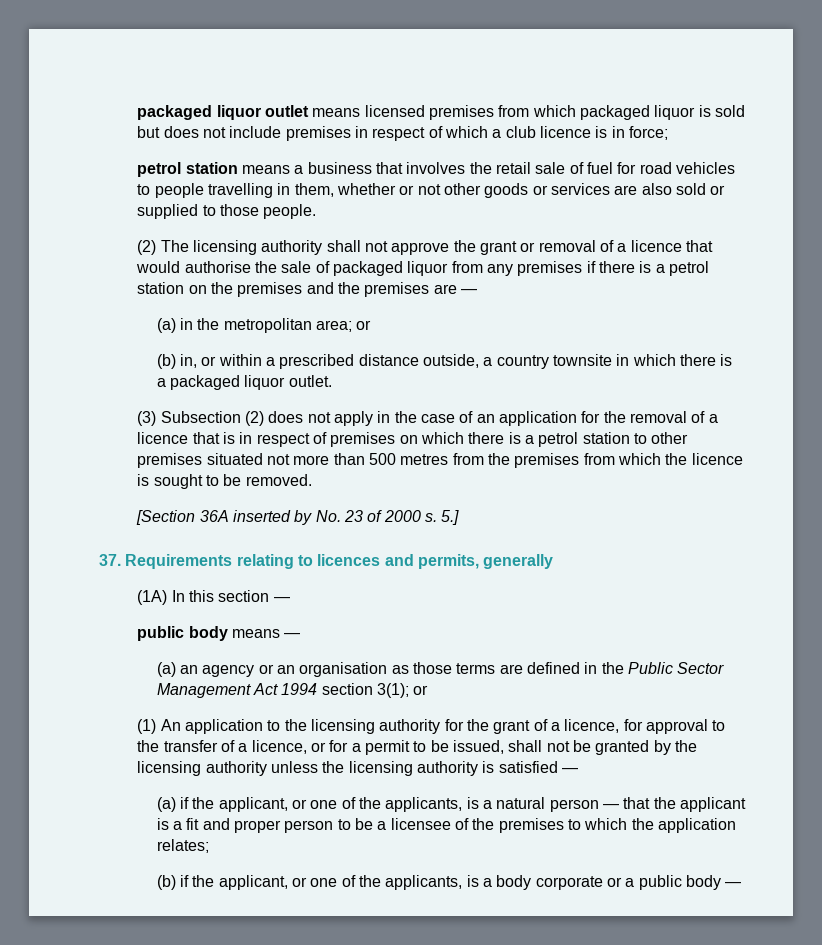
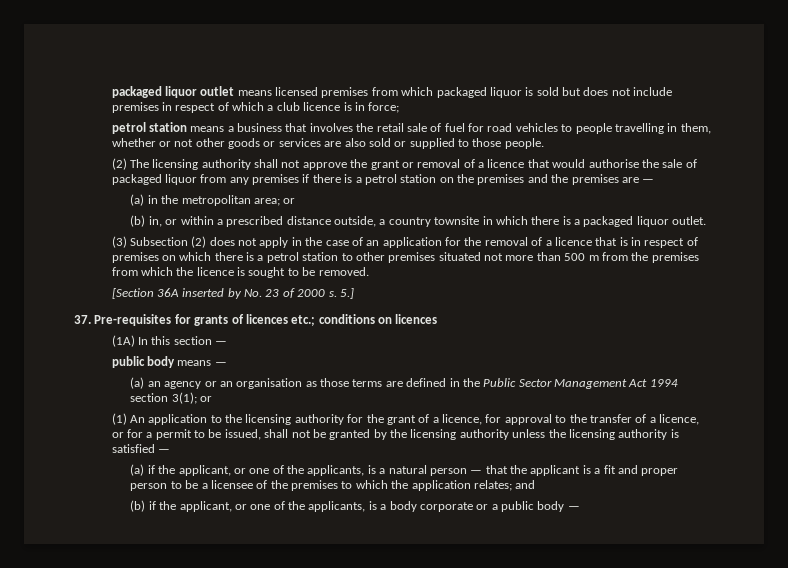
- (3) Subsection (2) does not apply in the case of an application for the removal of a licence that is in respect of premises on which there is a petrol station to other premises situated not more than 500 metres from the premises from which the licence is sought to be removed.
+ (3) Subsection (2) does not apply in the case of an application for the removal of a licence that is in respect of premises on which there is a petrol station to other premises situated not more than 500 m from the premises from which the licence is sought to be removed.
- 37. Requirements relating to licences and permits, generally
+ 37. Pre-requisites for grants of licences etc.; conditions on licences
- (a) if the applicant, or one of the applicants, is a natural person — that the applicant is a fit and proper person to be a licensee of the premises to which the application relates;
+ (a) if the applicant, or one of the applicants, is a natural person — that the applicant is a fit and proper person to be a licensee of the premises to which the application relates; and

